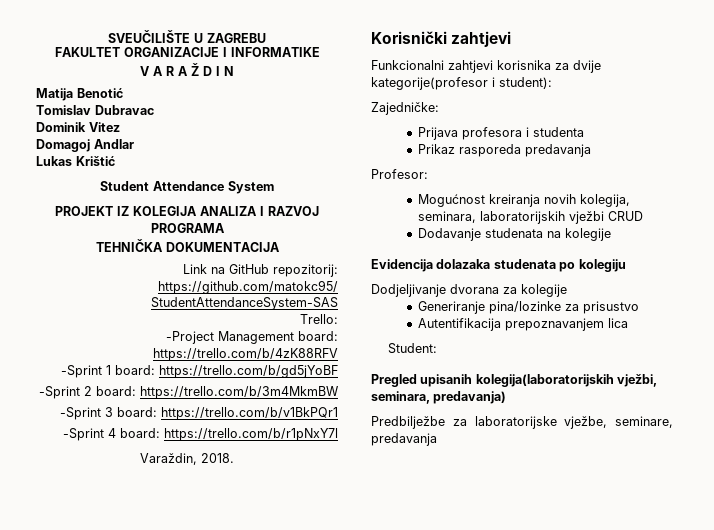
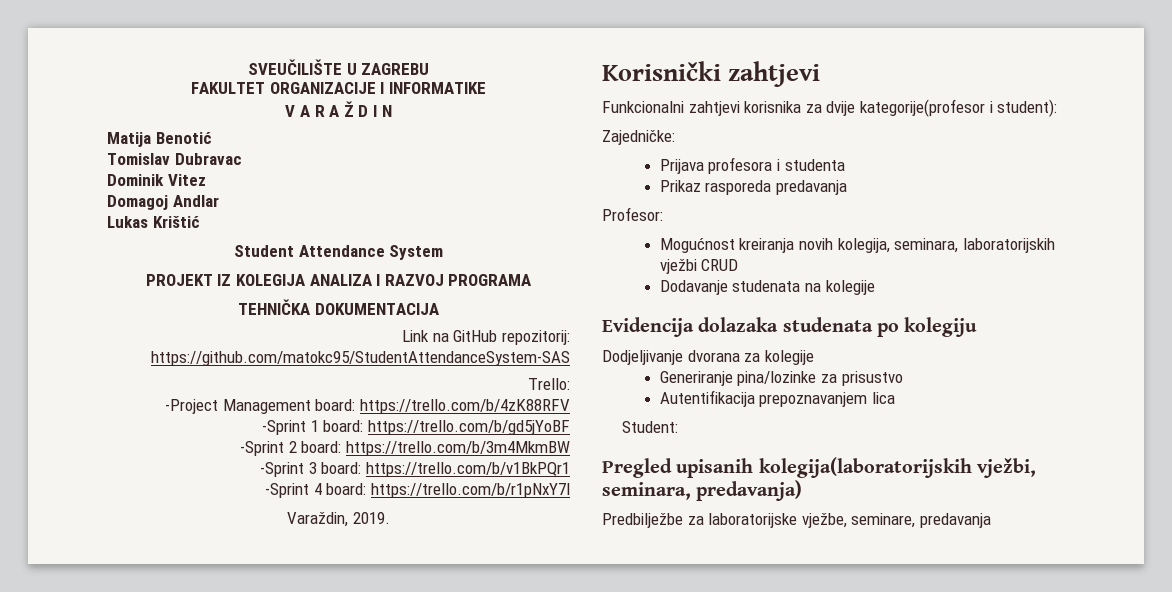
- Varaždin, 2018.
+ Varaždin, 2019.

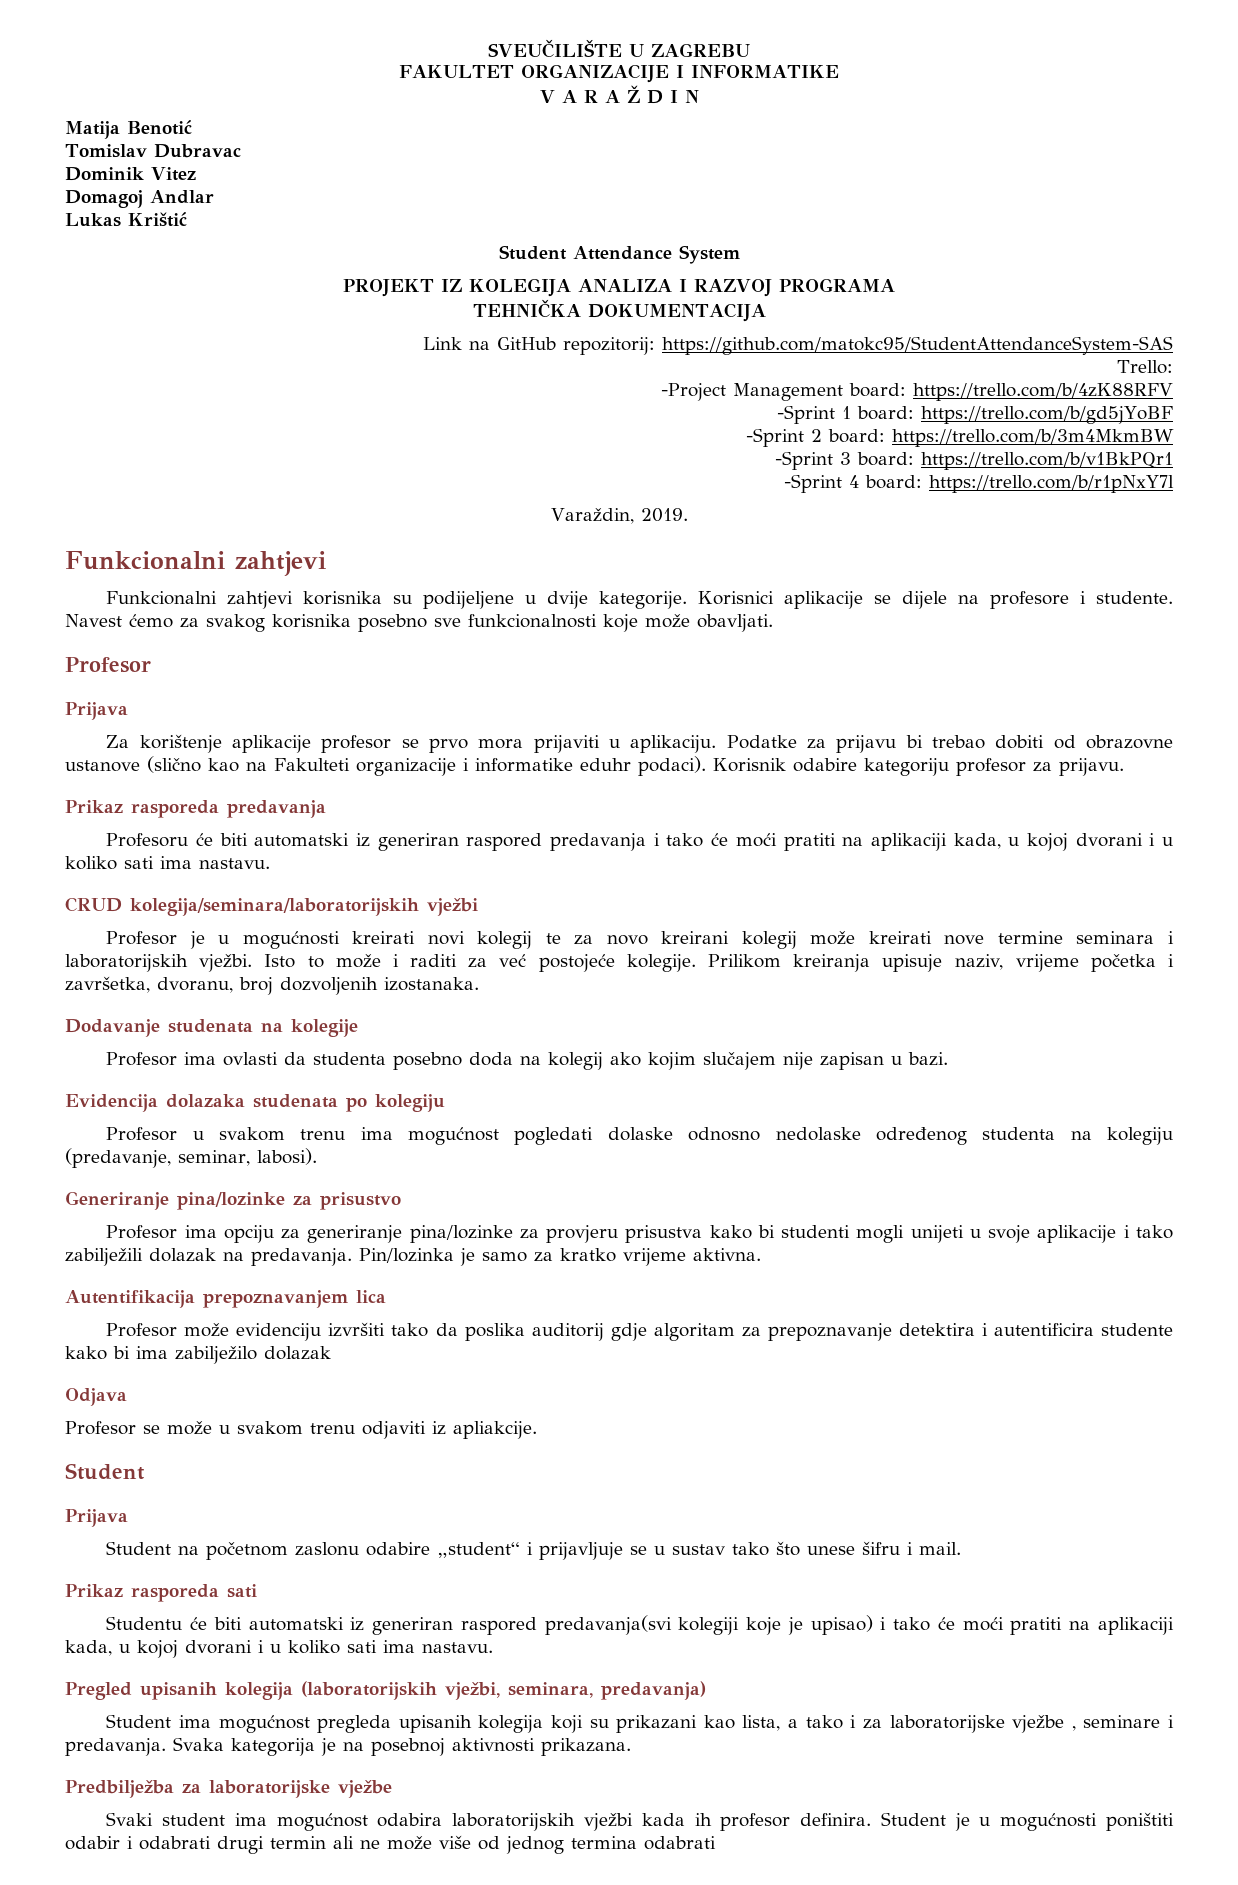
  Varaždin, 2019.
- Korisnički zahtjevi
+ Funkcionalni zahtjevi
- Funkcionalni zahtjevi korisnika za dvije kategorije(profesor i student):
- Zajedničke:
- Prijava profesora i studenta
+ Funkcionalni zahtjevi korisnika su podijeljene u dvije kategorije. Korisnici aplikacije se dijele na profesore i studente. Navest ćemo za svakog korisnika posebno sve funkcionalnosti koje može obavljati.
+ Profesor
+ Prijava
+ Za korištenje aplikacije profesor se prvo mora prijaviti u aplikaciju. Podatke za prijavu bi trebao dobiti od obrazovne ustanove (slično kao na Fakulteti organizacije i informatike eduhr podaci). Korisnik odabire kategoriju profesor za prijavu.
  Prikaz rasporeda predavanja
- Profesor:
- Mogućnost kreiranja novih kolegija, seminara, laboratorijskih vježbi CRUD
+ Profesoru će biti automatski iz generiran raspored predavanja i tako će moći pratiti na aplikaciji kada, u kojoj dvorani i u koliko sati ima nastavu.
+ CRUD kolegija/seminara/laboratorijskih vježbi
+ Profesor je u mogućnosti kreirati novi kolegij te za novo kreirani kolegij može kreirati nove termine seminara i laboratorijskih vježbi. Isto to može i raditi za već postojeće kolegije. Prilikom kreiranja upisuje naziv, vrijeme početka i završetka, dvoranu, broj dozvoljenih izostanaka.
  Dodavanje studenata na kolegije
+ Profesor ima ovlasti da studenta posebno doda na kolegij ako kojim slučajem nije zapisan u bazi.
- Dodjeljivanje dvorana za kolegije
+ Profesor u svakom trenu ima mogućnost pogledati dolaske odnosno nedolaske određenog studenta na kolegiju (predavanje, seminar, labosi).
  Generiranje pina/lozinke za prisustvo
+ Profesor ima opciju za generiranje pina/lozinke za provjeru prisustva kako bi studenti mogli unijeti u svoje aplikacije i tako zabilježili dolazak na predavanja. Pin/lozinka je samo za kratko vrijeme aktivna.
  Autentifikacija prepoznavanjem lica
- Student:
+ Profesor može evidenciju izvršiti tako da poslika auditorij gdje algoritam za prepoznavanje detektira i autentificira studente kako bi ima zabilježilo dolazak
+ Odjava
+ Profesor se može u svakom trenu odjaviti iz apliakcije.
+ Student
+ Prijava
+ Student na početnom zaslonu odabire „student“ i prijavljuje se u sustav tako što unese šifru i mail.
+ Prikaz rasporeda sati
+ Studentu će biti automatski iz generiran raspored predavanja(svi kolegiji koje je upisao) i tako će moći pratiti na aplikaciji kada, u kojoj dvorani i u koliko sati ima nastavu.
- Pregled upisanih kolegija(laboratorijskih vježbi, seminara, predavanja)
+ Pregled upisanih kolegija (laboratorijskih vježbi, seminara, predavanja)
- Predbilježbe za laboratorijske vježbe, seminare, predavanja
+ Student ima mogućnost pregleda upisanih kolegija koji su prikazani kao lista, a tako i za laboratorijske vježbe , seminare i predavanja. Svaka kategorija je na posebnoj aktivnosti prikazana.
+ Predbilježba za laboratorijske vježbe
+ Svaki student ima mogućnost odabira laboratorijskih vježbi kada ih profesor definira. Student je u mogućnosti poništiti odabir i odabrati drugi termin ali ne može više od jednog termina odabrati

